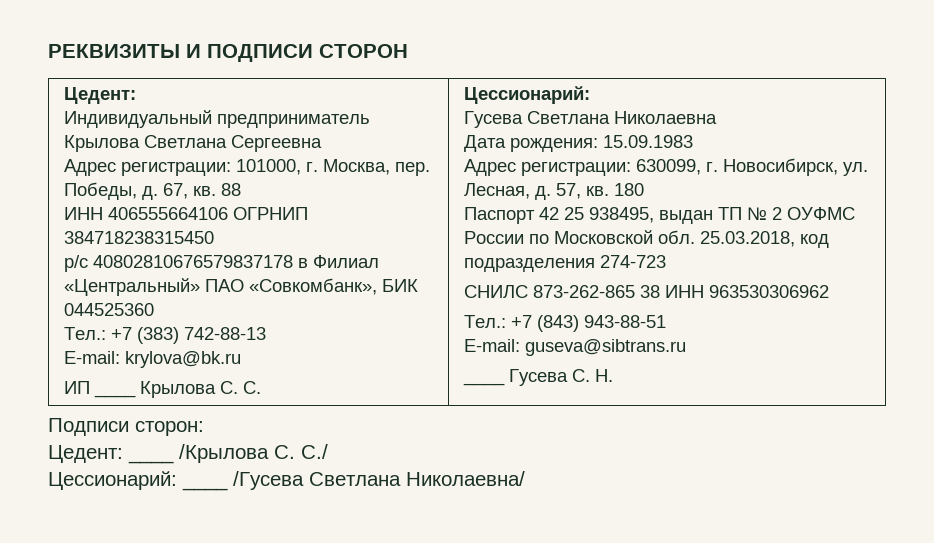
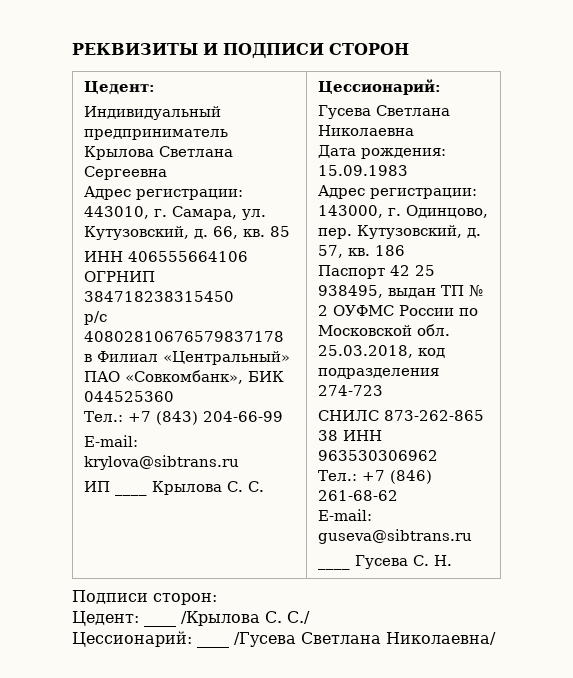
- Адрес регистрации: 101000, г. Москва, пер. Победы, д. 67, кв. 88
+ Адрес регистрации: 443010, г. Самара, ул. Кутузовский, д. 66, кв. 85
- Тел.: +7 (383) 742-88-13
- E-mail: krylova@bk.ru
+ Тел.: +7 (843) 204-66-99
+ E-mail: krylova@sibtrans.ru
- Адрес регистрации: 630099, г. Новосибирск, ул. Лесная, д.
+ Адрес регистрации: 143000, г. Одинцово, пер. Кутузовский, д.
- 180
+ 186
- Тел.: +7 (843) 943-88-51
+ Тел.: +7 (846) 261-68-62

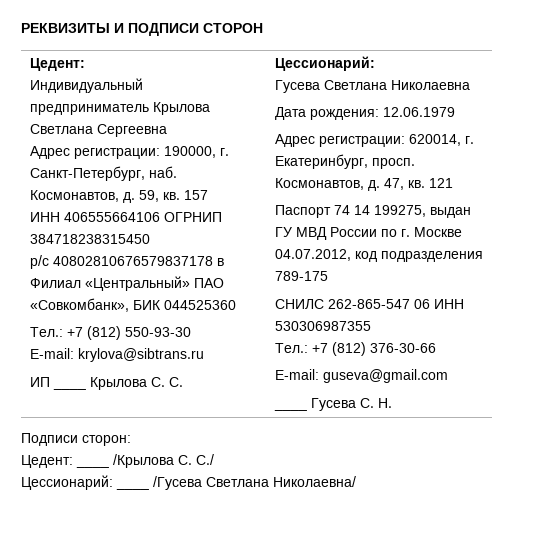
- Адрес регистрации: 443010, г. Самара, ул. Кутузовский, д. 66, кв. 85
+ Адрес регистрации: 190000, г. Санкт-Петербург, наб. Космонавтов, д. 59, кв. 157
- Тел.: +7 (843) 204-66-99
+ Тел.: +7 (812) 550-93-30
- Дата рождения: 15.09.1983
- Адрес регистрации: 143000, г. Одинцово, пер. Кутузовский, д. 57, кв. 186
- Паспорт 42 25 938495, выдан ТП № 2 ОУФМС России по Московской обл. 25.03.2018, код подразделения 274-723
+ Дата рождения: 12.06.1979
+ Адрес регистрации: 620014, г. Екатеринбург, просп. Космонавтов, д. 47, кв. 121
+ Паспорт 74 14 199275, выдан ГУ МВД России по г. Москве 04.07.2012, код подразделения 789-175
- СНИЛС 873-262-865 38 ИНН 963530306962
- Тел.: +7 (846) 261-68-62
- E-mail: guseva@sibtrans.ru
+ СНИЛС 262-865-547 06 ИНН 530306987355
+ Тел.: +7 (812) 376-30-66
+ E-mail: guseva@gmail.com

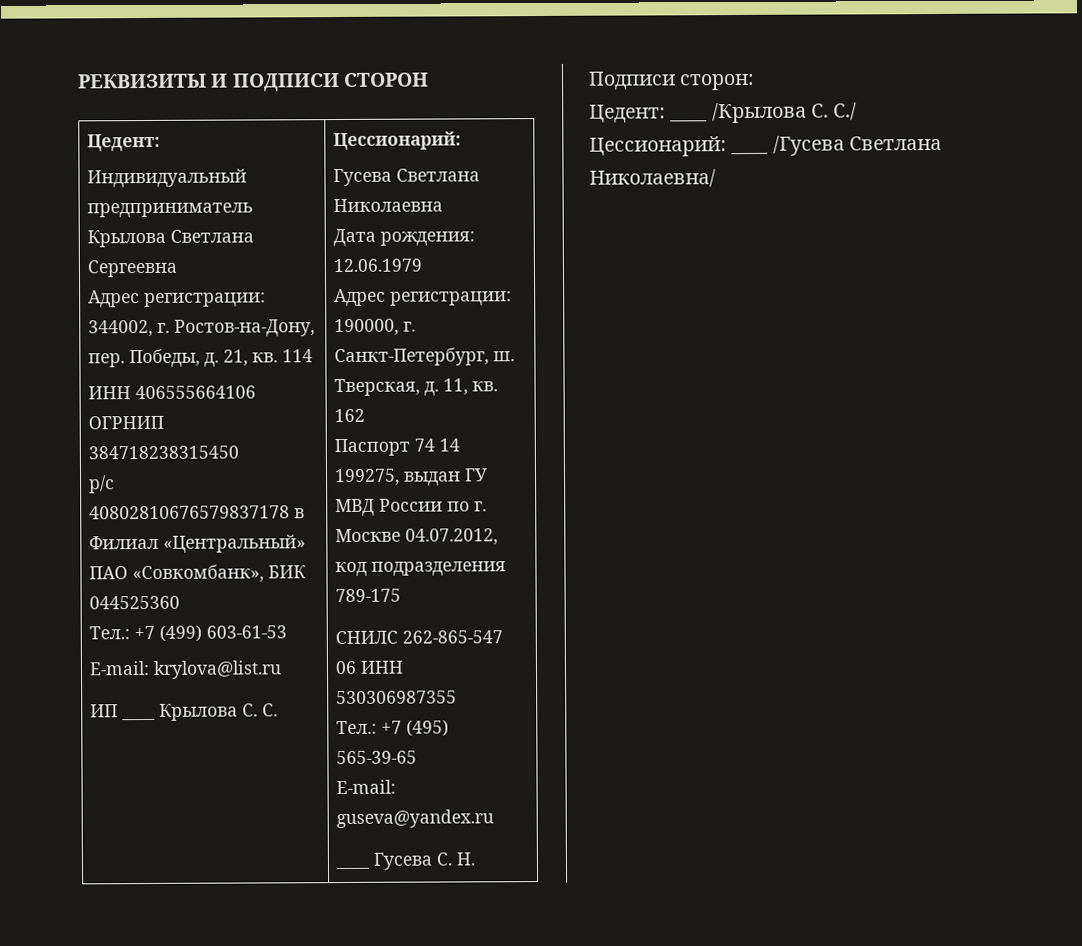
- Адрес регистрации: 190000, г. Санкт-Петербург, наб. Космонавтов, д. 59, кв. 157
+ Адрес регистрации: 344002, г. Ростов-на-Дону, пер. Победы, д. 21, кв. 114
- Тел.: +7 (812) 550-93-30
- E-mail: krylova@sibtrans.ru
+ Тел.: +7 (499) 603-61-53
+ E-mail: krylova@list.ru
- Адрес регистрации: 620014, г. Екатеринбург, просп. Космонавтов, д. 47, кв. 121
+ Адрес регистрации: 190000, г. Санкт-Петербург, ш. Тверская, д. 11, кв. 162
- Тел.: +7 (812) 376-30-66
- E-mail: guseva@gmail.com
+ Тел.: +7 (495) 565-39-65
+ E-mail: guseva@yandex.ru

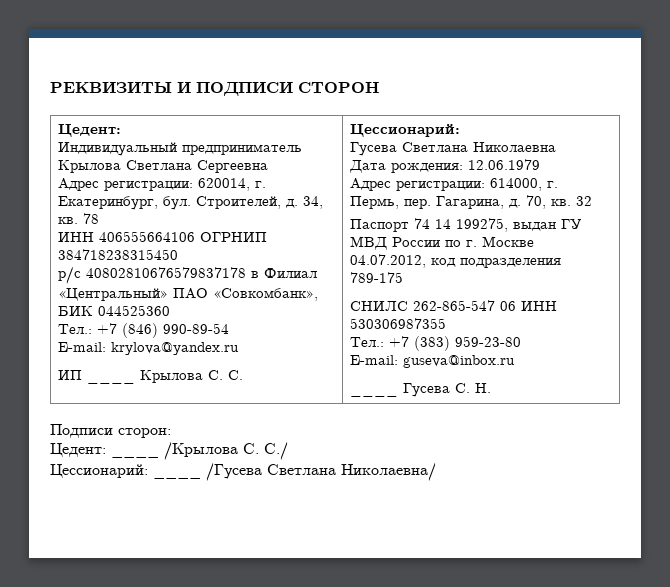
- Адрес регистрации: 344002, г. Ростов-на-Дону, пер. Победы, д. 21, кв. 114
+ Адрес регистрации: 620014, г. Екатеринбург, бул. Строителей, д. 34, кв. 78
- Тел.: +7 (499) 603-61-53
- E-mail: krylova@list.ru
+ Тел.: +7 (846) 990-89-54
+ E-mail: krylova@yandex.ru
- Адрес регистрации: 190000, г. Санкт-Петербург, ш. Тверская, д. 11, кв. 162
+ Адрес регистрации: 614000, г. Пермь, пер. Гагарина, д. 70, кв. 32
- Тел.: +7 (495) 565-39-65
- E-mail: guseva@yandex.ru
+ Тел.: +7 (383) 959-23-80
+ E-mail: guseva@inbox.ru

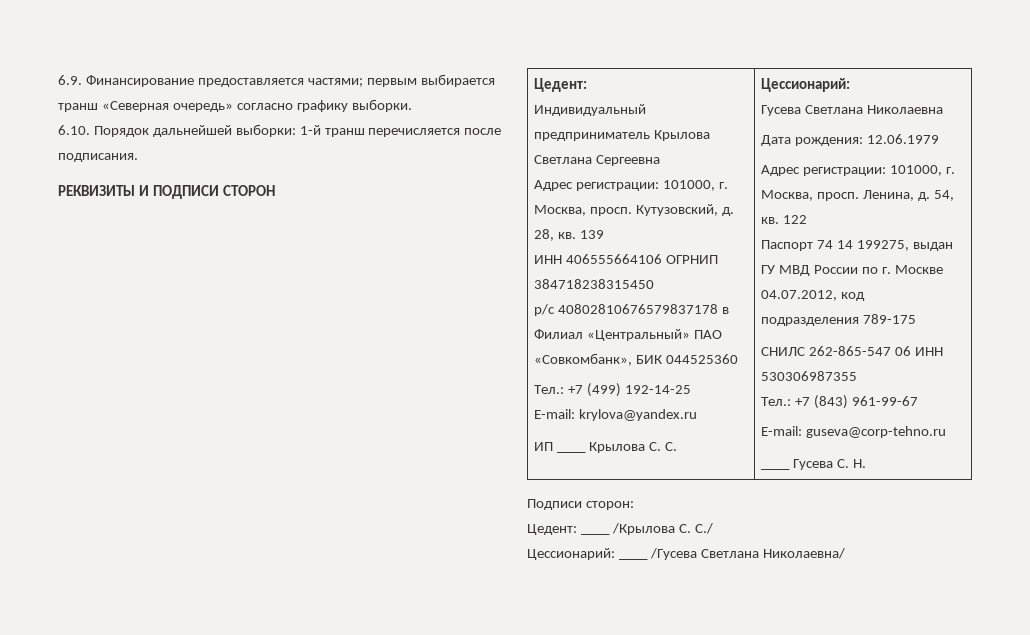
+ 6.9. Финансирование предоставляется частями; первым выбирается транш «Северная очередь» согласно графику выборки.
+ 6.10. Порядок дальнейшей выборки: 1-й транш перечисляется после подписания.
- Адрес регистрации: 620014, г. Екатеринбург, бул. Строителей, д. 34, кв. 78
+ Адрес регистрации: 101000, г. Москва, просп. Кутузовский, д. 28, кв. 139
- Тел.: +7 (846) 990-89-54
+ Тел.: +7 (499) 192-14-25
- Адрес регистрации: 614000, г. Пермь, пер. Гагарина, д. 70, кв. 32
+ Адрес регистрации: 101000, г. Москва, просп. Ленина, д. 54, кв. 122
- Тел.: +7 (383) 959-23-80
- E-mail: guseva@inbox.ru
+ Тел.: +7 (843) 961-99-67
+ E-mail: guseva@corp-tehno.ru

